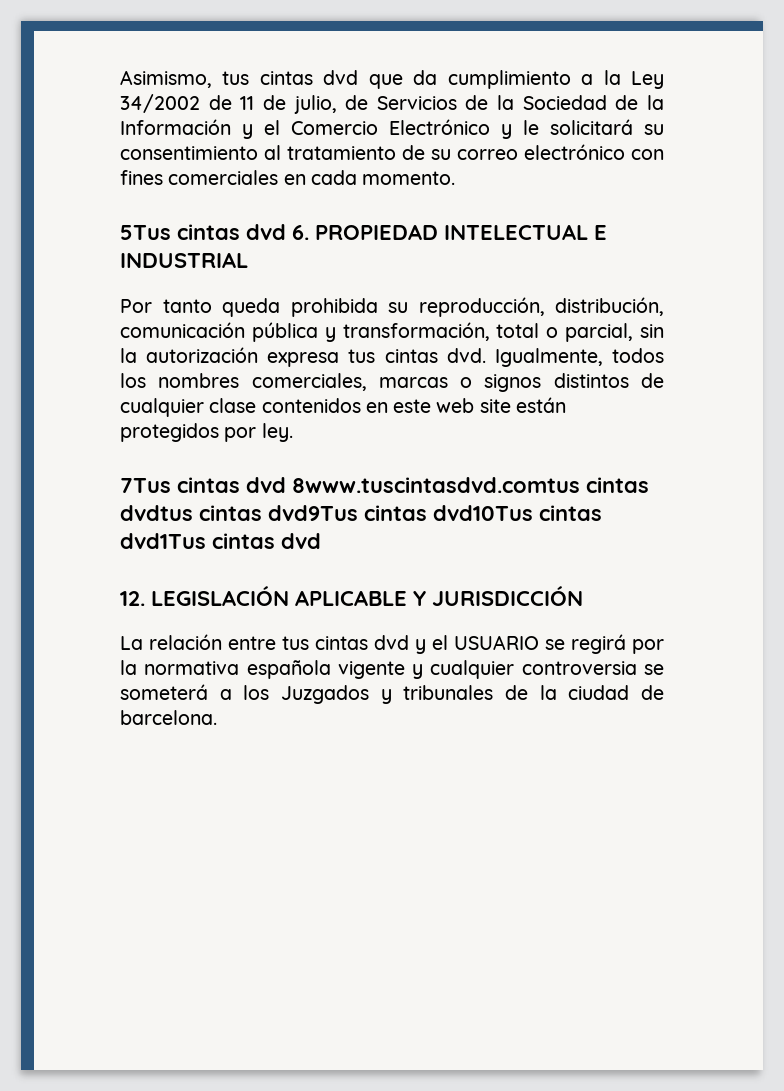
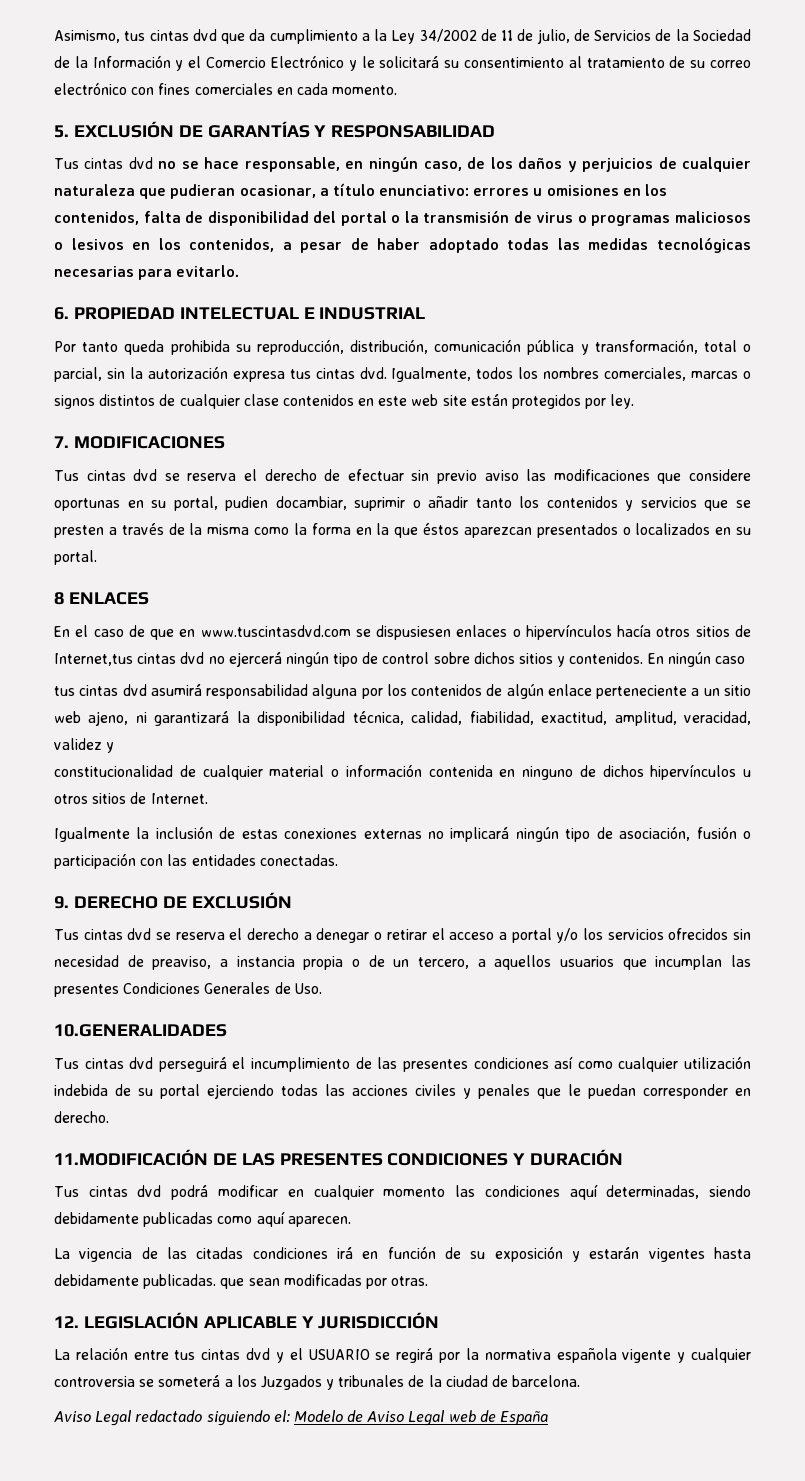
- 5Tus cintas dvd 6. PROPIEDAD INTELECTUAL E INDUSTRIAL
+ 5. EXCLUSIÓN DE GARANTÍAS Y RESPONSABILIDAD
+ Tus cintas dvd no se hace responsable, en ningún caso, de los daños y perjuicios de cualquier naturaleza que pudieran ocasionar, a título enunciativo: errores u omisiones en los contenidos, falta de disponibilidad del portal o la transmisión de virus o programas maliciosos o lesivos en los contenidos, a pesar de haber adoptado todas las medidas tecnológicas necesarias para evitarlo.
+ 6. PROPIEDAD INTELECTUAL E INDUSTRIAL
- 7Tus cintas dvd 8www.tuscintasdvd.comtus cintas dvdtus cintas dvd9Tus cintas dvd10Tus cintas dvd1Tus cintas dvd
+ 7. MODIFICACIONES
+ Tus cintas dvd se reserva el derecho de efectuar sin previo aviso las modificaciones que considere oportunas en su portal, pudien docambiar, suprimir o añadir tanto los contenidos y servicios que se presten a través de la misma como la forma en la que éstos aparezcan presentados o localizados en su portal.
+ 8 ENLACES
+ En el caso de que en www.tuscintasdvd.com se dispusiesen enlaces o hipervínculos hacía otros sitios de Internet,tus cintas dvd no ejercerá ningún tipo de control sobre dichos sitios y contenidos. En ningún caso
+ tus cintas dvd asumirá responsabilidad alguna por los contenidos de algún enlace perteneciente a un sitio web ajeno, ni garantizará la disponibilidad técnica, calidad, fiabilidad, exactitud, amplitud, veracidad, validez y
+ constitucionalidad de cualquier material o información contenida en ninguno de dichos hipervínculos u otros sitios de Internet.
+ Igualmente la inclusión de estas conexiones externas no implicará ningún tipo de asociación, fusión o participación con las entidades conectadas.
+ 9. DERECHO DE EXCLUSIÓN
+ Tus cintas dvd se reserva el derecho a denegar o retirar el acceso a portal y/o los servicios ofrecidos sin necesidad de preaviso, a instancia propia o de un tercero, a aquellos usuarios que incumplan las presentes Condiciones Generales de Uso.
+ 10.GENERALIDADES
+ Tus cintas dvd perseguirá el incumplimiento de las presentes condiciones así como cualquier utilización indebida de su portal ejerciendo todas las acciones civiles y penales que le puedan corresponder en derecho.
+ 11.MODIFICACIÓN DE LAS PRESENTES CONDICIONES Y DURACIÓN
+ Tus cintas dvd podrá modificar en cualquier momento las condiciones aquí determinadas, siendo debidamente publicadas como aquí aparecen.
+ La vigencia de las citadas condiciones irá en función de su exposición y estarán vigentes hasta debidamente publicadas. que sean modificadas por otras.
+ Aviso Legal redactado siguiendo el: Modelo de Aviso Legal web de España

